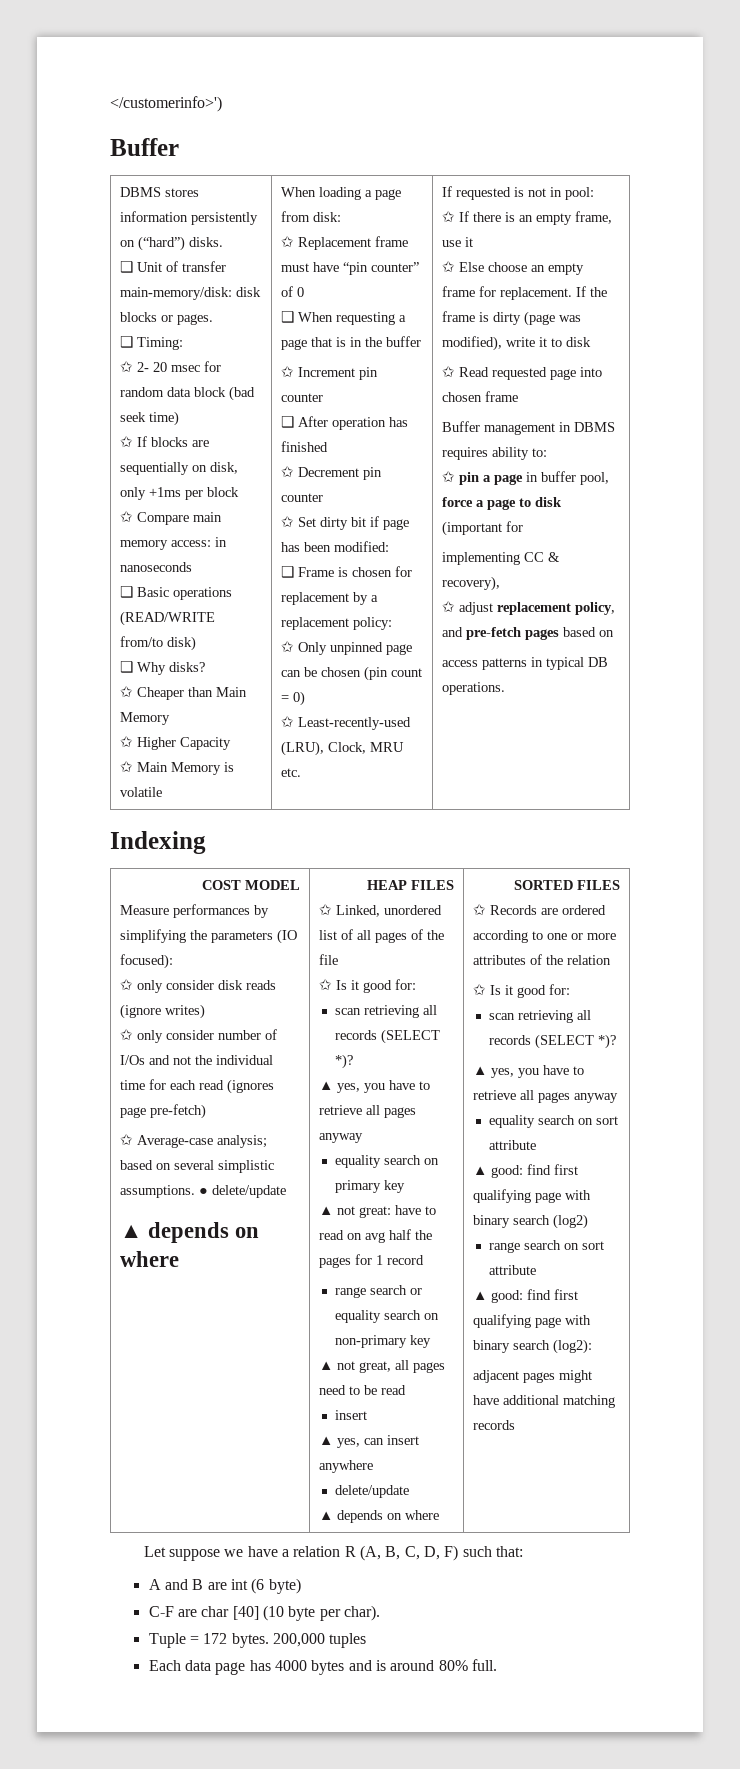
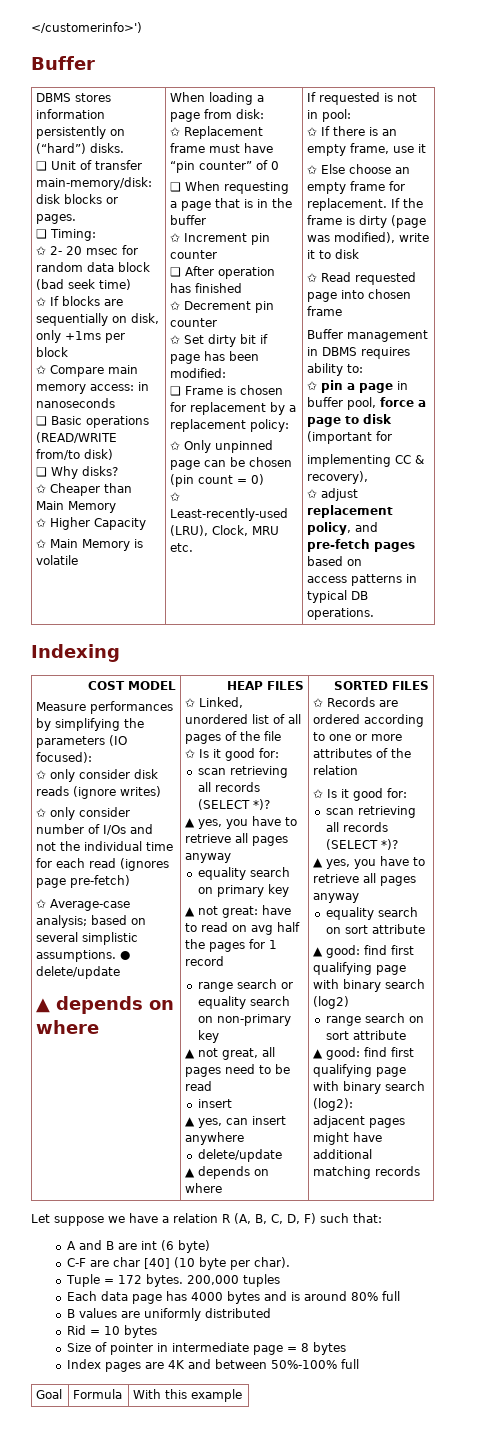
- Each data page has 4000 bytes and is around 80% full.
+ Each data page has 4000 bytes and is around 80% full
+ B values are uniformly distributed
+ Rid = 10 bytes
+ Size of pointer in intermediate page = 8 bytes
+ Index pages are 4K and between 50%-100% full
+ Goal | Formula | With this example

